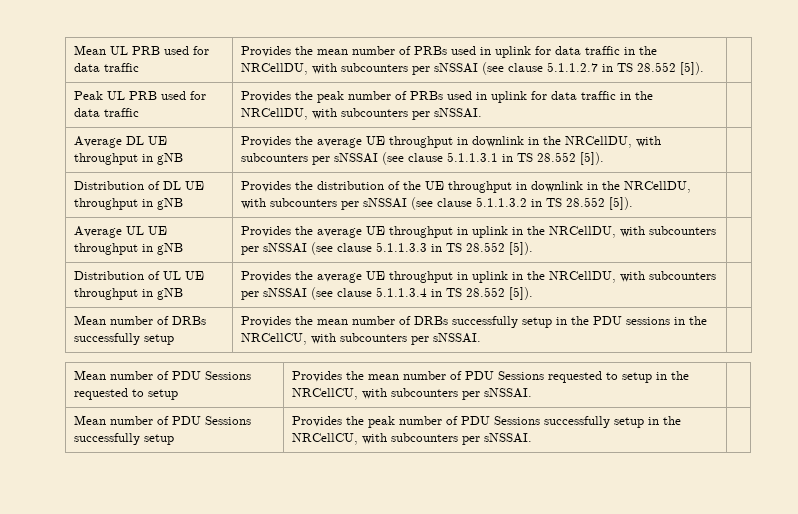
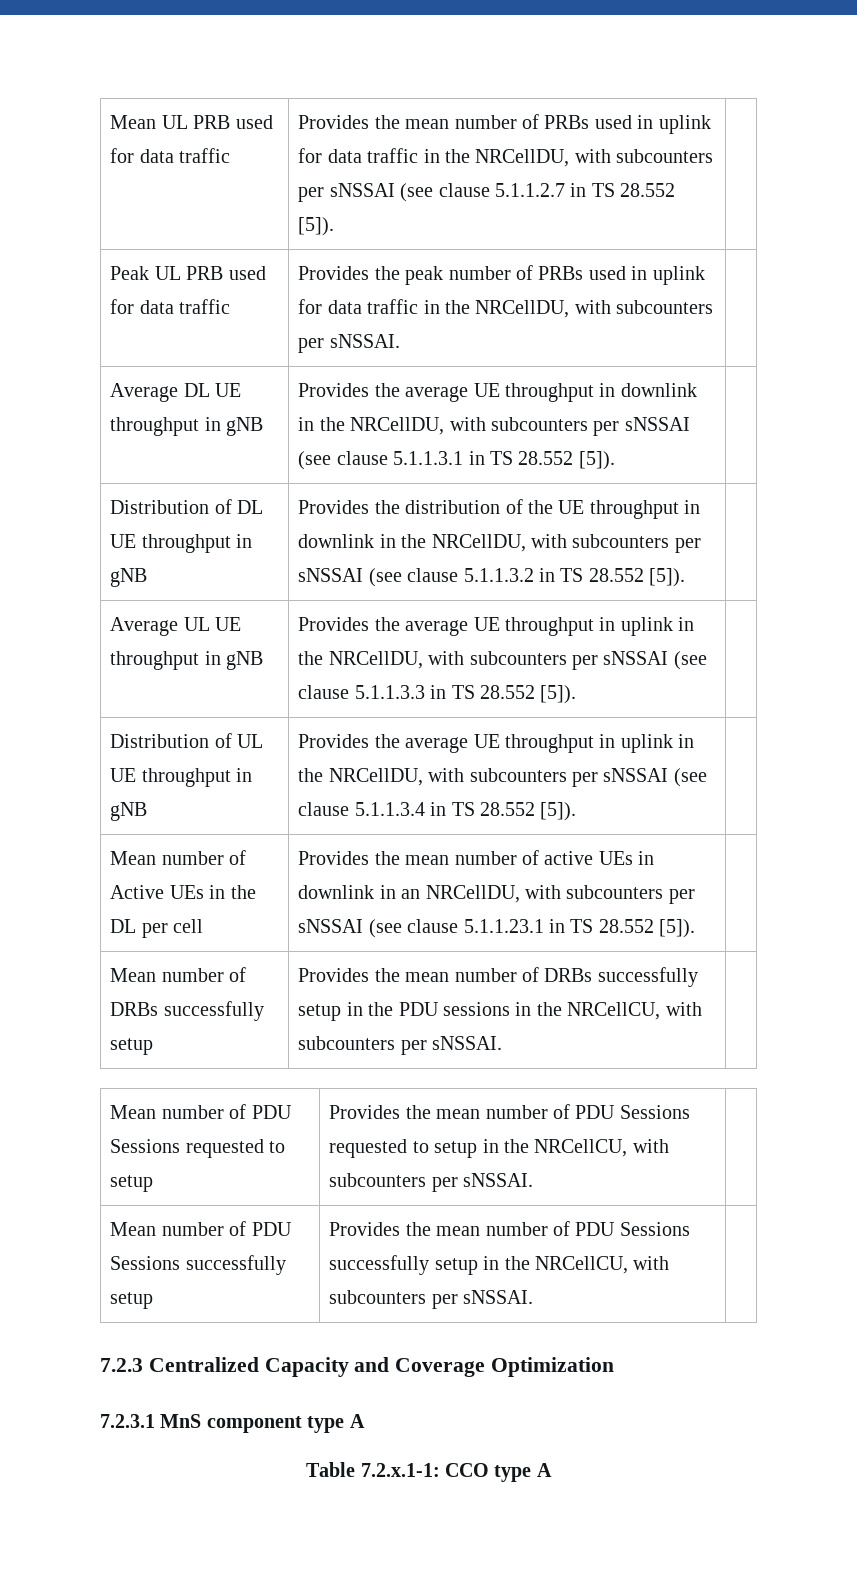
+ Mean number of Active UEs in the DL per cell | Provides the mean number of active UEs in downlink in an NRCellDU, with subcounters per sNSSAI (see clause 5.1.1.23.1 in TS 28.552 [5]). |
- Mean number of PDU Sessions successfully setup | Provides the peak number of PDU Sessions successfully setup in the NRCellCU, with subcounters per sNSSAI. |
+ Mean number of PDU Sessions successfully setup | Provides the mean number of PDU Sessions successfully setup in the NRCellCU, with subcounters per sNSSAI. |
+ 7.2.3 Centralized Capacity and Coverage Optimization
+ 7.2.3.1 MnS component type A
+ Table 7.2.x.1-1: CCO type A

